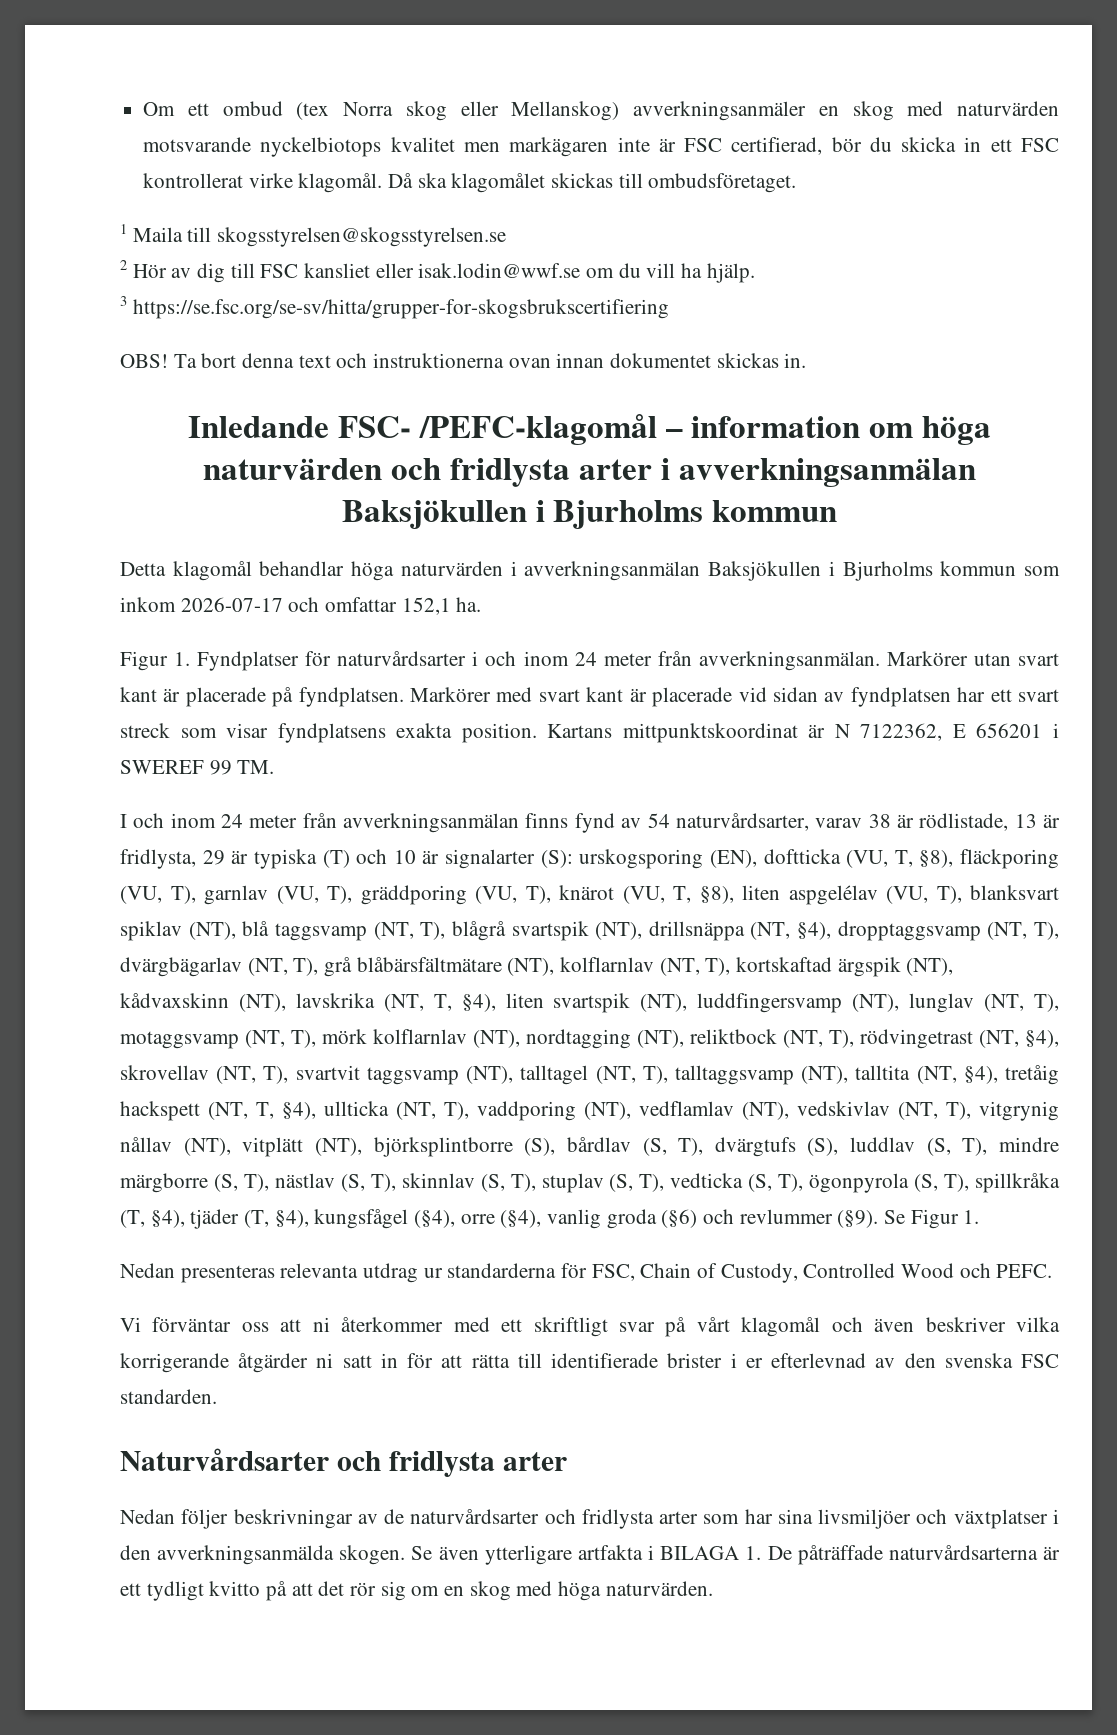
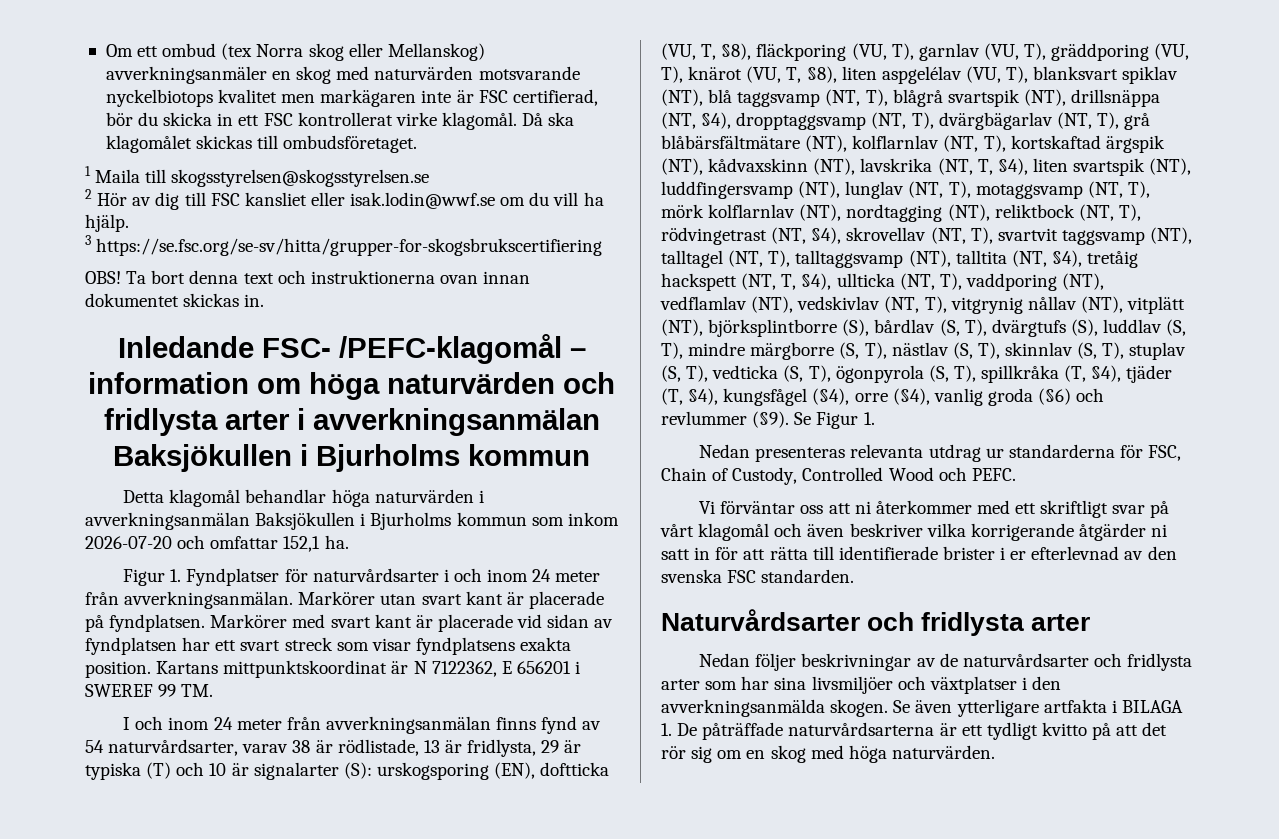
- Detta klagomål behandlar höga naturvärden i avverkningsanmälan Baksjökullen i Bjurholms kommun som inkom 2026-07-17 och omfattar 152,1 ha.
+ Detta klagomål behandlar höga naturvärden i avverkningsanmälan Baksjökullen i Bjurholms kommun som inkom 2026-07-20 och omfattar 152,1 ha.

